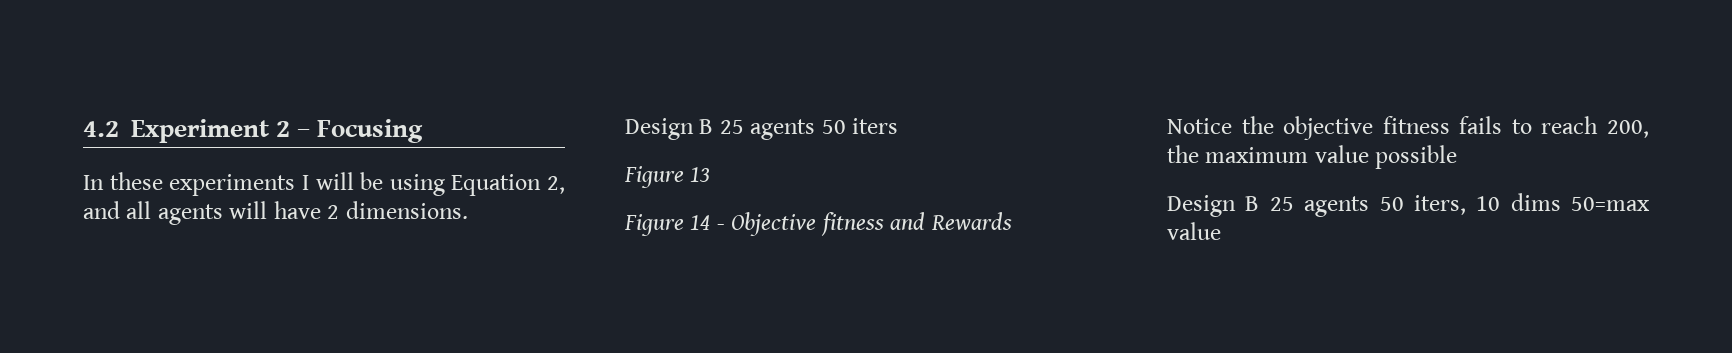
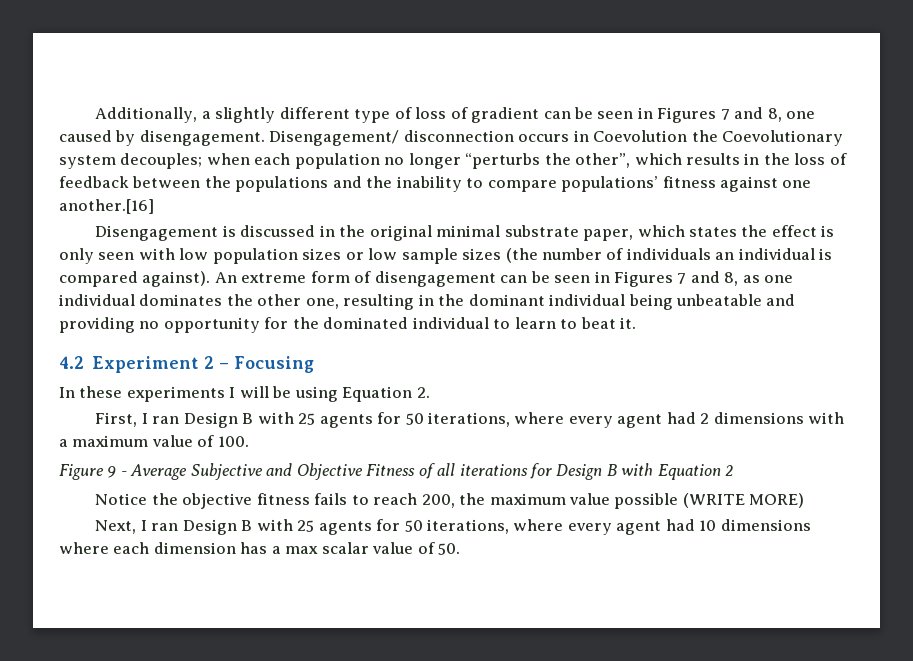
+ Additionally, a slightly different type of loss of gradient can be seen in Figures 7 and 8, one caused by disengagement. Disengagement/ disconnection occurs in Coevolution the Coevolutionary system decouples; when each population no longer “perturbs the other”, which results in the loss of feedback between the populations and the inability to compare populations’ fitness against one another.[16]
+ Disengagement is discussed in the original minimal substrate paper, which states the effect is only seen with low population sizes or low sample sizes (the number of individuals an individual is compared against). An extreme form of disengagement can be seen in Figures 7 and 8, as one individual dominates the other one, resulting in the dominant individual being unbeatable and providing no opportunity for the dominated individual to learn to beat it.
- In these experiments I will be using Equation 2, and all agents will have 2 dimensions.
- Design B 25 agents 50 iters
- Figure 13
- Figure 14 - Objective fitness and Rewards
+ In these experiments I will be using Equation 2.
+ First, I ran Design B with 25 agents for 50 iterations, where every agent had 2 dimensions with a maximum value of 100.
+ Figure 9 - Average Subjective and Objective Fitness of all iterations for Design B with Equation 2
- Notice the objective fitness fails to reach 200, the maximum value possible
- Design B 25 agents 50 iters, 10 dims 50=max value
+ Notice the objective fitness fails to reach 200, the maximum value possible (WRITE MORE)
+ Next, I ran Design B with 25 agents for 50 iterations, where every agent had 10 dimensions where each dimension has a max scalar value of 50.

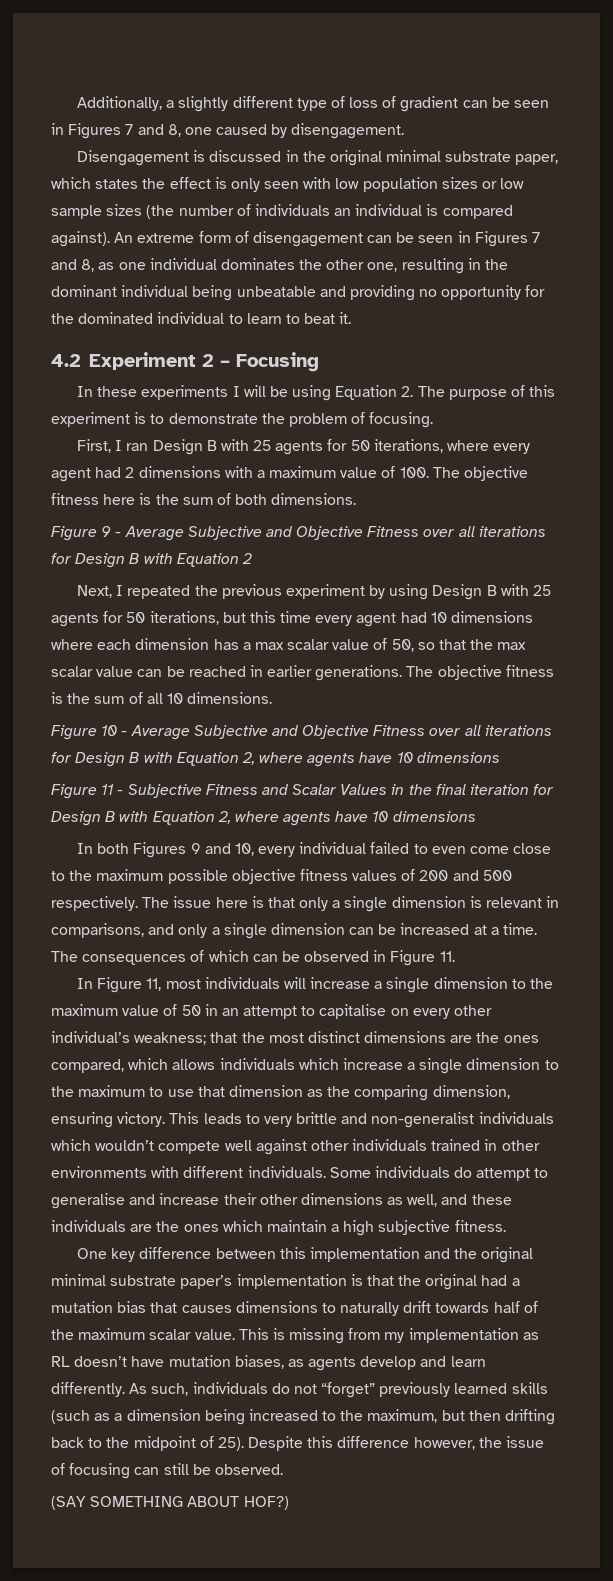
- Disengagement/ disconnection occurs in Coevolution the Coevolutionary system decouples; when each population no longer “perturbs the other”, which results in the loss of feedback between the populations and the inability to compare populations’ fitness against one another.[16]
- In these experiments I will be using Equation 2.
+ In these experiments I will be using Equation 2. The purpose of this experiment is to demonstrate the problem of focusing.
- First, I ran Design B with 25 agents for 50 iterations, where every agent had 2 dimensions with a maximum value of 100.
+ First, I ran Design B with 25 agents for 50 iterations, where every agent had 2 dimensions with a maximum value of 100. The objective fitness here is the sum of both dimensions.
- Figure 9 - Average Subjective and Objective Fitness of all iterations for Design B with Equation 2
+ Figure 9 - Average Subjective and Objective Fitness over all iterations for Design B with Equation 2
- Notice the objective fitness fails to reach 200, the maximum value possible (WRITE MORE)
- Next, I ran Design B with 25 agents for 50 iterations, where every agent had 10 dimensions where each dimension has a max scalar value of 50.
+ Next, I repeated the previous experiment by using Design B with 25 agents for 50 iterations, but this time every agent had 10 dimensions where each dimension has a max scalar value of 50, so that the max scalar value can be reached in earlier generations. The objective fitness is the sum of all 10 dimensions.
+ Figure 10 - Average Subjective and Objective Fitness over all iterations for Design B with Equation 2, where agents have 10 dimensions
+ Figure 11 - Subjective Fitness and Scalar Values in the final iteration for Design B with Equation 2, where agents have 10 dimensions
+ In both Figures 9 and 10, every individual failed to even come close to the maximum possible objective fitness values of 200 and 500 respectively. The issue here is that only a single dimension is relevant in comparisons, and only a single dimension can be increased at a time. The consequences of which can be observed in Figure 11.
+ In Figure 11, most individuals will increase a single dimension to the maximum value of 50 in an attempt to capitalise on every other individual’s weakness; that the most distinct dimensions are the ones compared, which allows individuals which increase a single dimension to the maximum to use that dimension as the comparing dimension, ensuring victory. This leads to very brittle and non-generalist individuals which wouldn’t compete well against other individuals trained in other environments with different individuals. Some individuals do attempt to generalise and increase their other dimensions as well, and these individuals are the ones which maintain a high subjective fitness.
+ One key difference between this implementation and the original minimal substrate paper’s implementation is that the original had a mutation bias that causes dimensions to naturally drift towards half of the maximum scalar value. This is missing from my implementation as RL doesn’t have mutation biases, as agents develop and learn differently. As such, individuals do not “forget” previously learned skills (such as a dimension being increased to the maximum, but then drifting back to the midpoint of 25). Despite this difference however, the issue of focusing can still be observed.
+ (SAY SOMETHING ABOUT HOF?)

